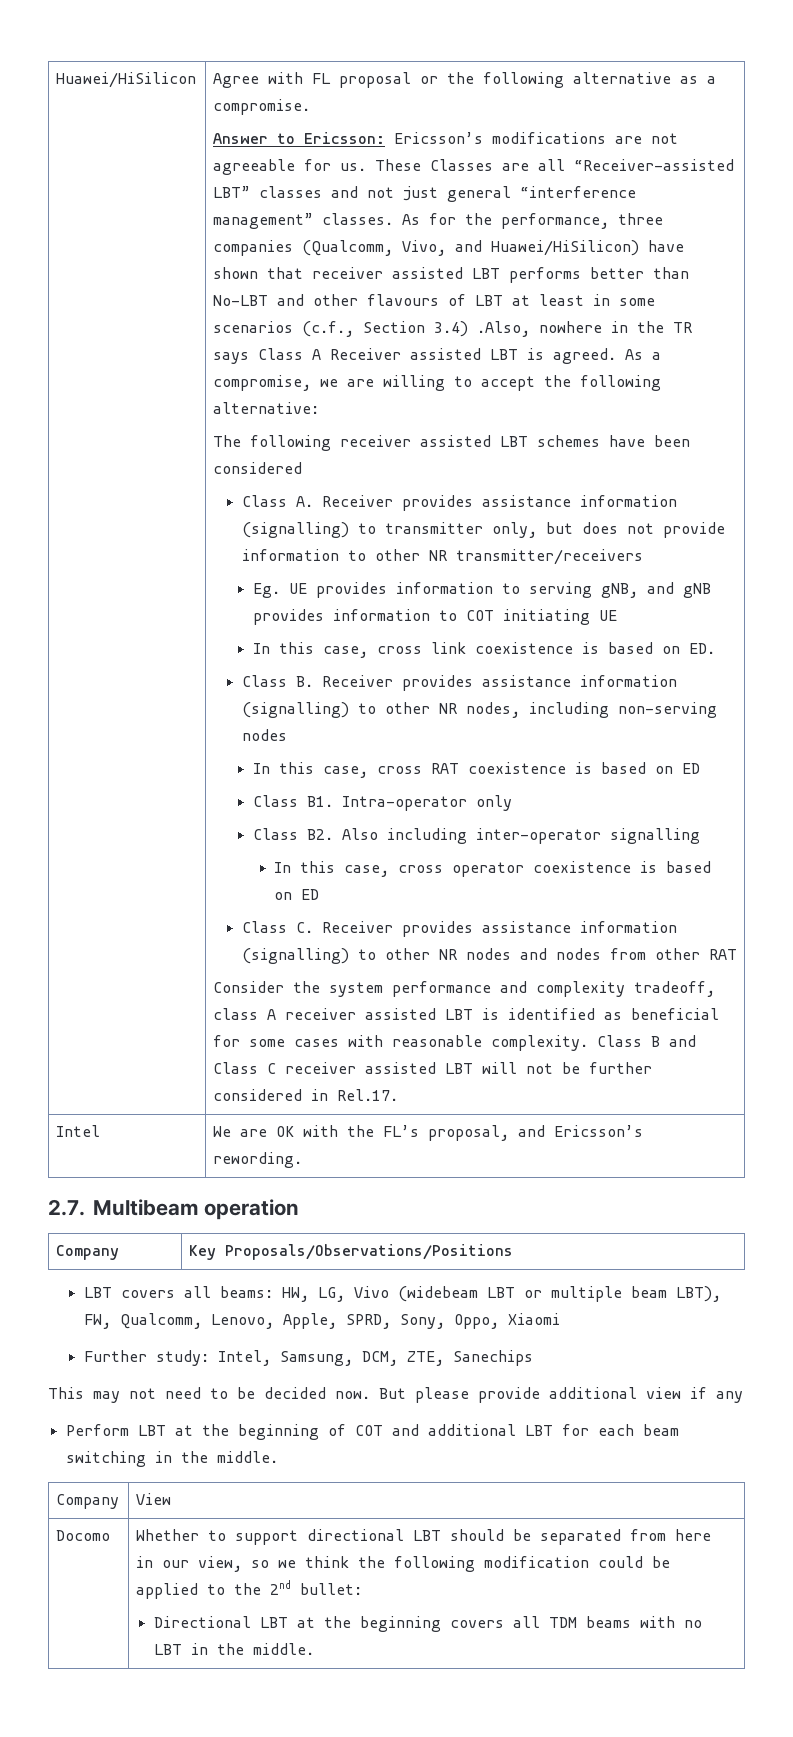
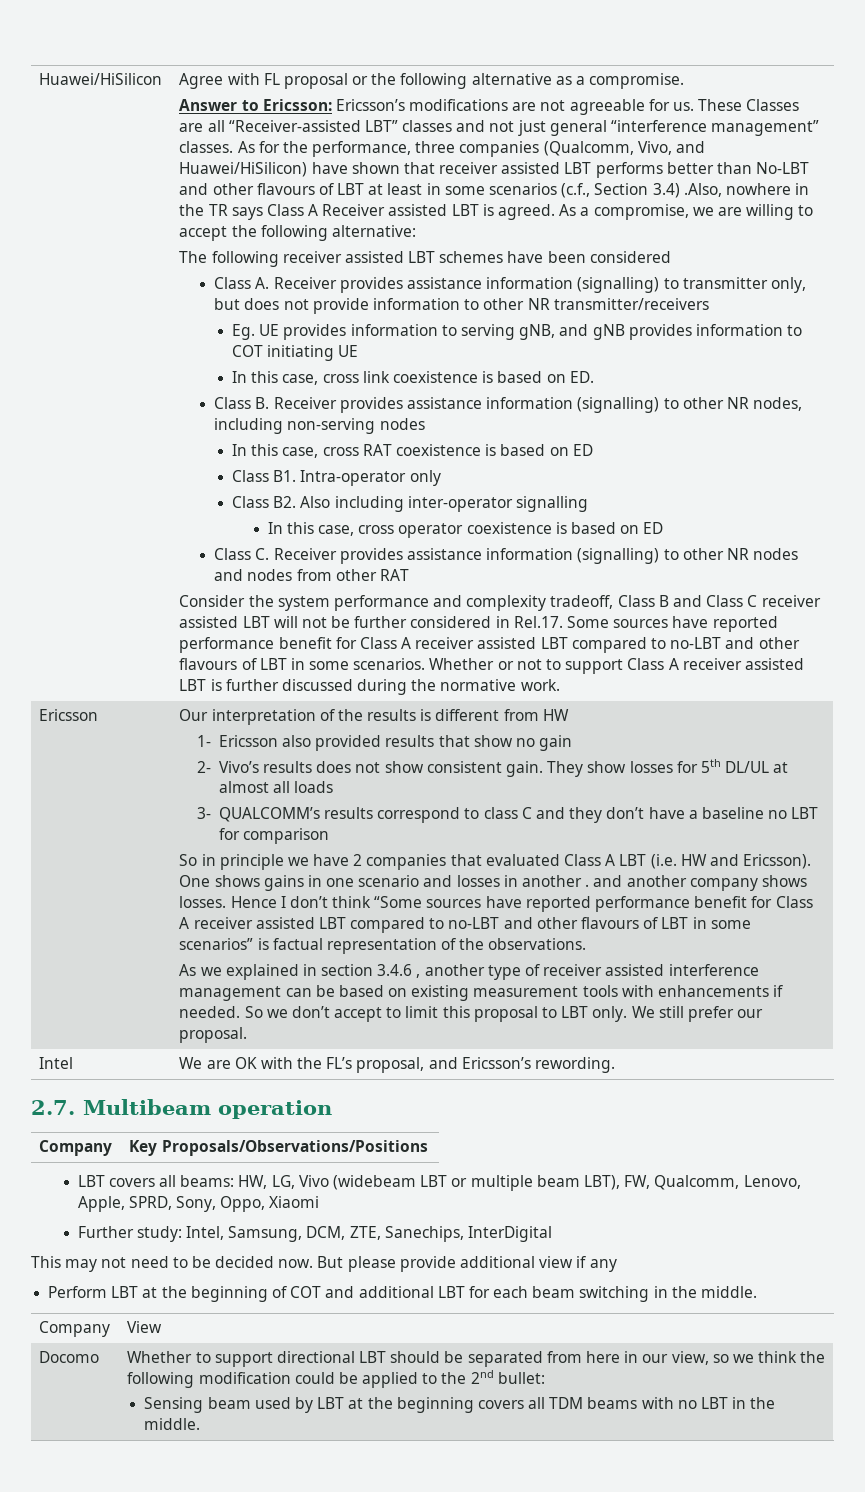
- Consider the system performance and complexity tradeoff, class A receiver assisted LBT is identified as beneficial for some cases with reasonable complexity. Class B and Class C receiver assisted LBT will not be further considered in Rel.17.
+ Consider the system performance and complexity tradeoff, Class B and Class C receiver assisted LBT will not be further considered in Rel.17. Some sources have reported performance benefit for Class A receiver assisted LBT compared to no-LBT and other flavours of LBT in some scenarios. Whether or not to support Class A receiver assisted LBT is further discussed during the normative work.
+ Ericsson | Our interpretation of the results is different from HW
+ 1- Ericsson also provided results that show no gain
+ 2- Vivo’s results does not show consistent gain. They show losses for 5th DL/UL at almost all loads
+ 3- QUALCOMM’s results correspond to class C and they don’t have a baseline no LBT for comparison
+ So in principle we have 2 companies that evaluated Class A LBT (i.e. HW and Ericsson). One shows gains in one scenario and losses in another . and another company shows losses. Hence I don’t think “Some sources have reported performance benefit for Class A receiver assisted LBT compared to no-LBT and other flavours of LBT in some scenarios” is factual representation of the observations.
+ As we explained in section 3.4.6 , another type of receiver assisted interference management can be based on existing measurement tools with enhancements if needed. So we don’t accept to limit this proposal to LBT only. We still prefer our proposal.
- Further study: Intel, Samsung, DCM, ZTE, Sanechips
+ Further study: Intel, Samsung, DCM, ZTE, Sanechips, InterDigital
- Directional LBT at the beginning covers all TDM beams with no LBT in the middle.
+ Sensing beam used by LBT at the beginning covers all TDM beams with no LBT in the middle.

